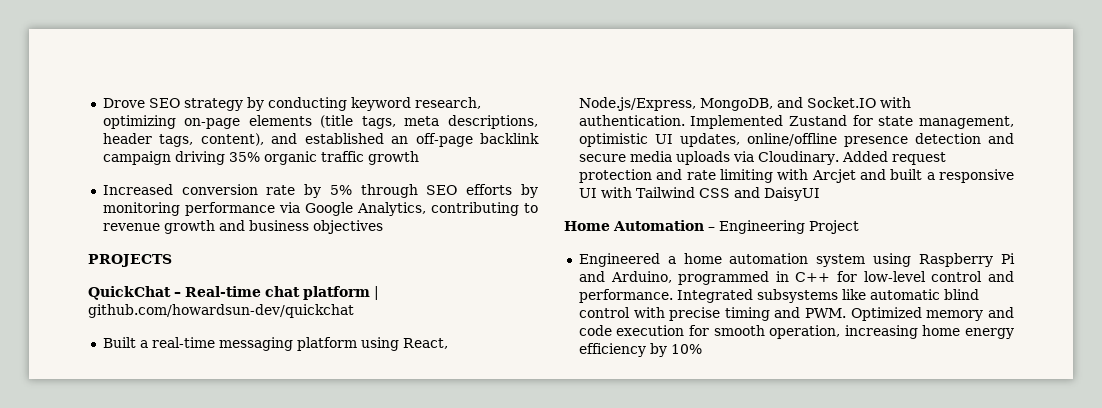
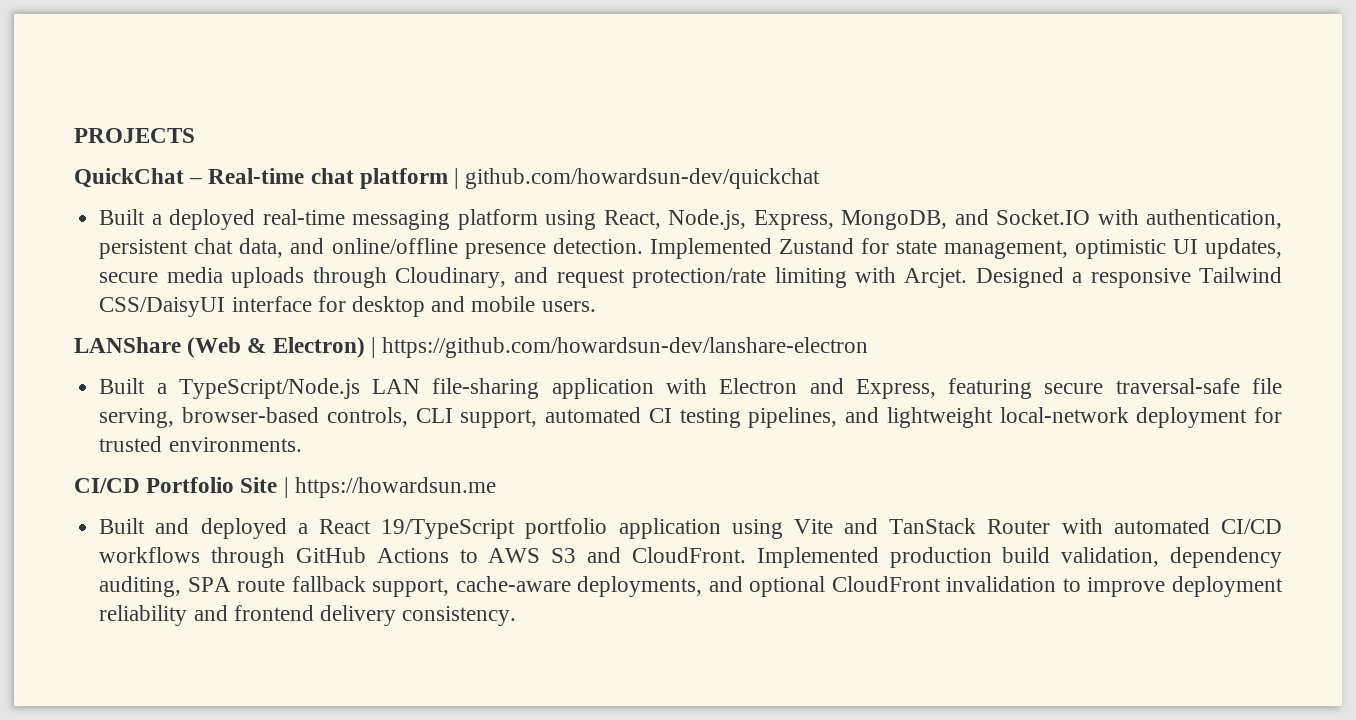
- Drove SEO strategy by conducting keyword research, optimizing on-page elements (title tags, meta descriptions, header tags, content), and established an off-page backlink campaign driving 35% organic traffic growth
- Increased conversion rate by 5% through SEO efforts by monitoring performance via Google Analytics, contributing to revenue growth and business objectives
- Built a real-time messaging platform using React, Node.js/Express, MongoDB, and Socket.IO with authentication.
+ Built a deployed real-time messaging platform using React, Node.js, Express, MongoDB, and Socket.IO with authentication, persistent chat data, and online/offline presence detection.
- Implemented Zustand for state management, optimistic UI updates, online/offline presence detection and secure media uploads via Cloudinary. Added request protection and rate limiting with Arcjet and built a responsive UI with Tailwind CSS and DaisyUI
- Home Automation – Engineering Project
- Engineered a home automation system using Raspberry Pi and Arduino, programmed in C++ for low-level control and performance. Integrated subsystems like automatic blind control with precise timing and PWM. Optimized memory and code execution for smooth operation, increasing home energy efficiency by 10%
+ Implemented Zustand for state management, optimistic UI updates, secure media uploads through Cloudinary, and request protection/rate limiting with Arcjet. Designed a responsive Tailwind CSS/DaisyUI interface for desktop and mobile users.
+ LANShare (Web & Electron) | https://github.com/howardsun-dev/lanshare-electron
+ Built a TypeScript/Node.js LAN file-sharing application with Electron and Express, featuring secure traversal-safe file serving, browser-based controls, CLI support, automated CI testing pipelines, and lightweight local-network deployment for trusted environments.
+ CI/CD Portfolio Site | https://howardsun.me
+ Built and deployed a React 19/TypeScript portfolio application using Vite and TanStack Router with automated CI/CD workflows through GitHub Actions to AWS S3 and CloudFront. Implemented production build validation, dependency auditing, SPA route fallback support, cache-aware deployments, and optional CloudFront invalidation to improve deployment reliability and frontend delivery consistency.

